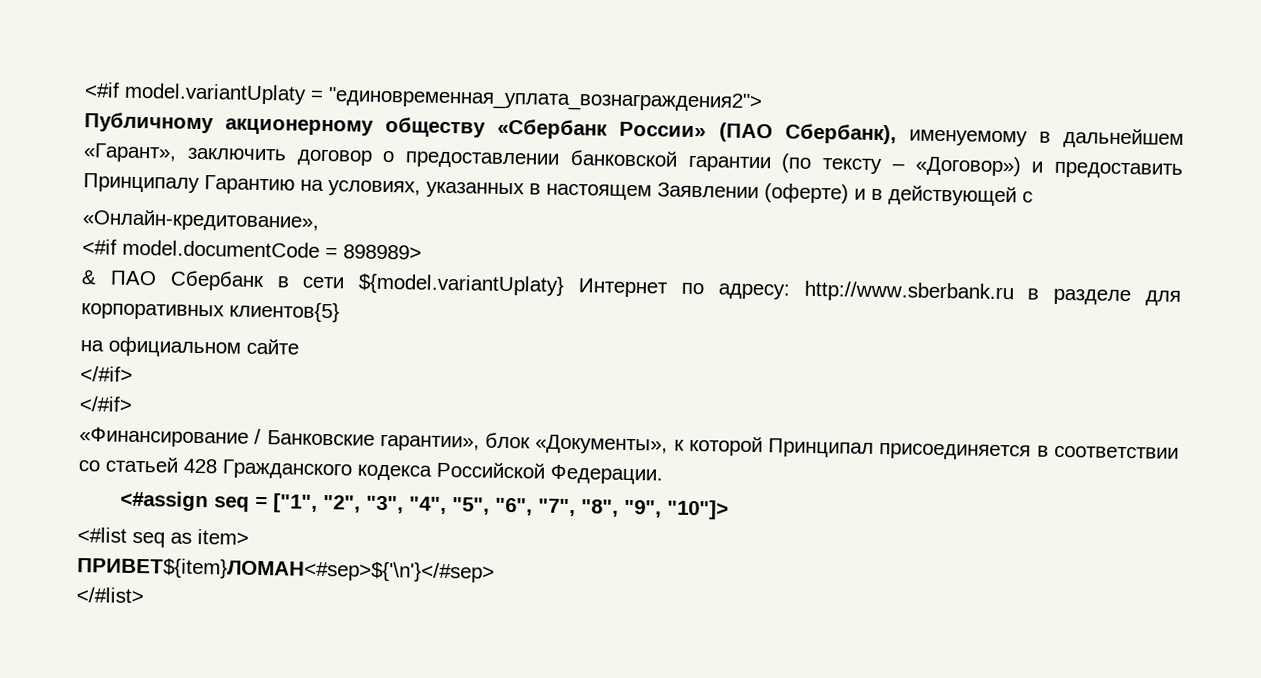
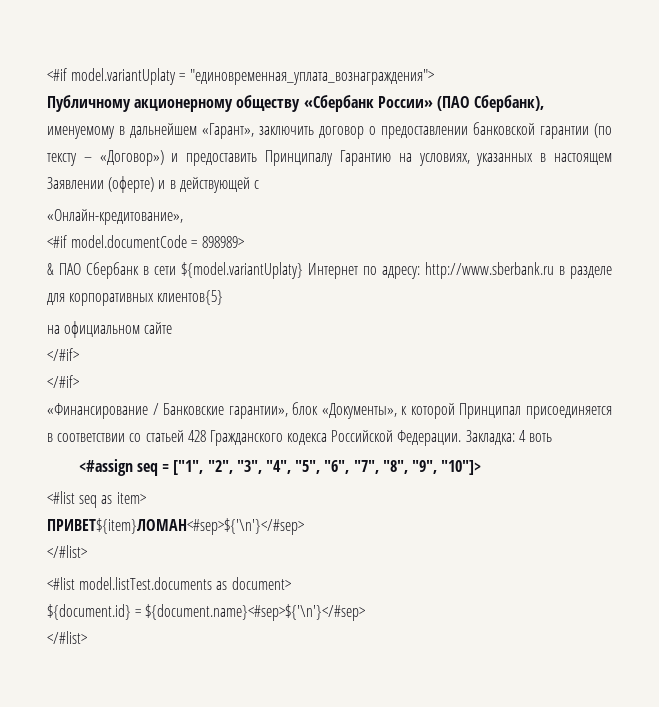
- <#if model.variantUplaty = "единовременная_уплата_вознаграждения2">
+ <#if model.variantUplaty = "единовременная_уплата_вознаграждения">
+ Закладка: 4 воть
+ <#list model.listTest.documents as document>
+ ${document.id} = ${document.name}<#sep>${'\n'}</#sep>
+ </#list>

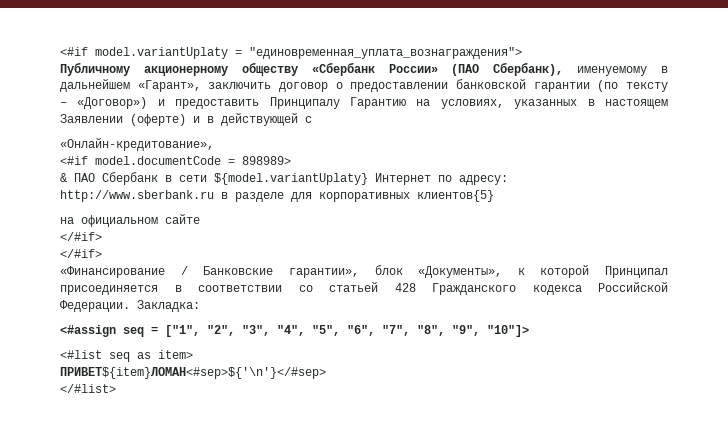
- Закладка: 4 воть
+ Закладка:
- <#list model.listTest.documents as document>
- ${document.id} = ${document.name}<#sep>${'\n'}</#sep>
- </#list>

